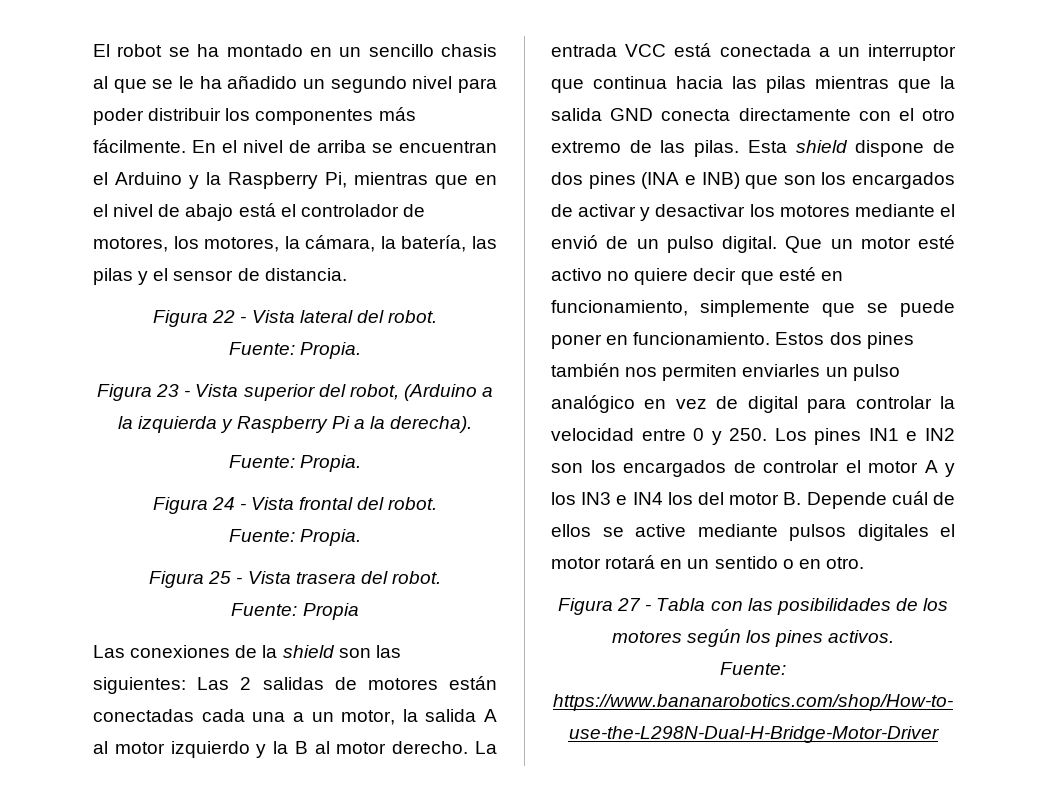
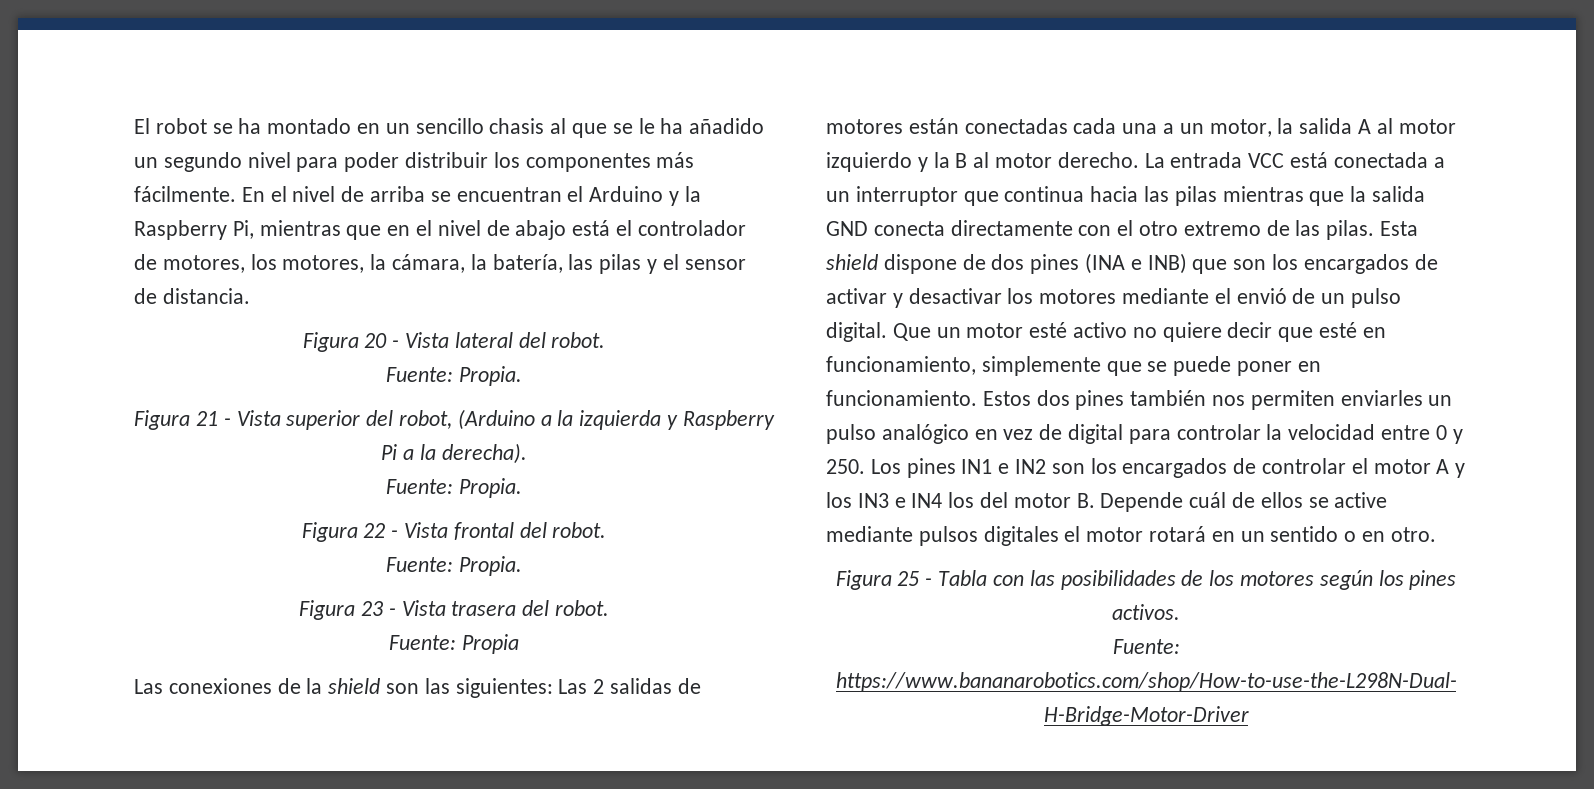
- Figura 22 - Vista lateral del robot.
+ Figura 20 - Vista lateral del robot.
- Figura 23 - Vista superior del robot, (Arduino a la izquierda y Raspberry Pi a la derecha).
+ Figura 21 - Vista superior del robot, (Arduino a la izquierda y Raspberry Pi a la derecha).
- Figura 24 - Vista frontal del robot.
+ Figura 22 - Vista frontal del robot.
- Figura 25 - Vista trasera del robot.
+ Figura 23 - Vista trasera del robot.
- Figura 27 - Tabla con las posibilidades de los motores según los pines activos.
+ Figura 25 - Tabla con las posibilidades de los motores según los pines activos.

